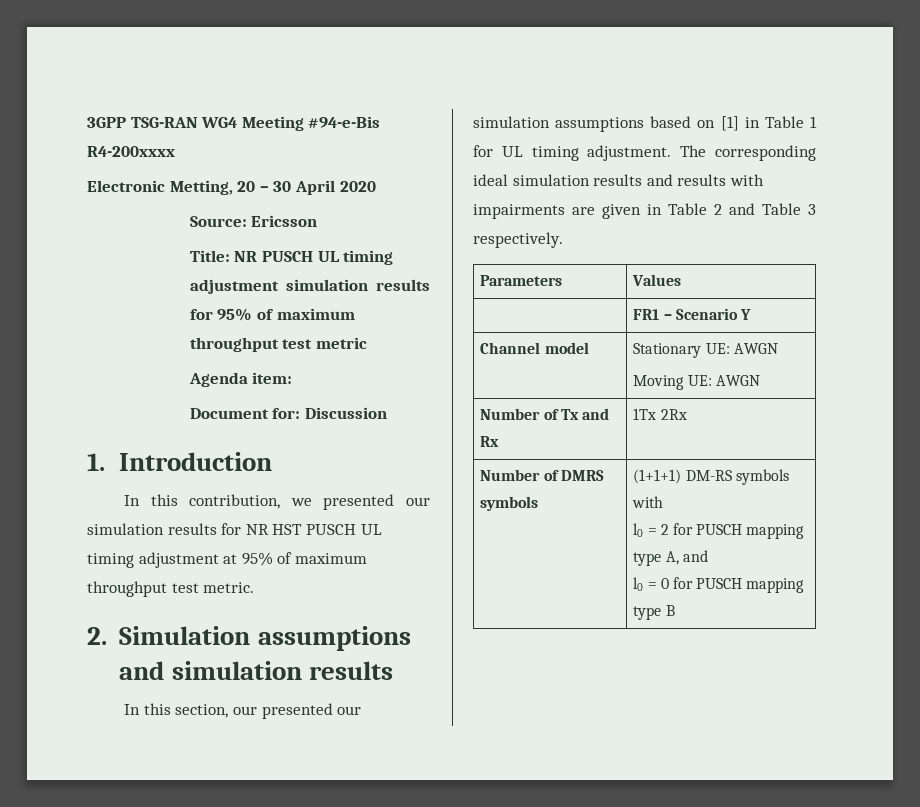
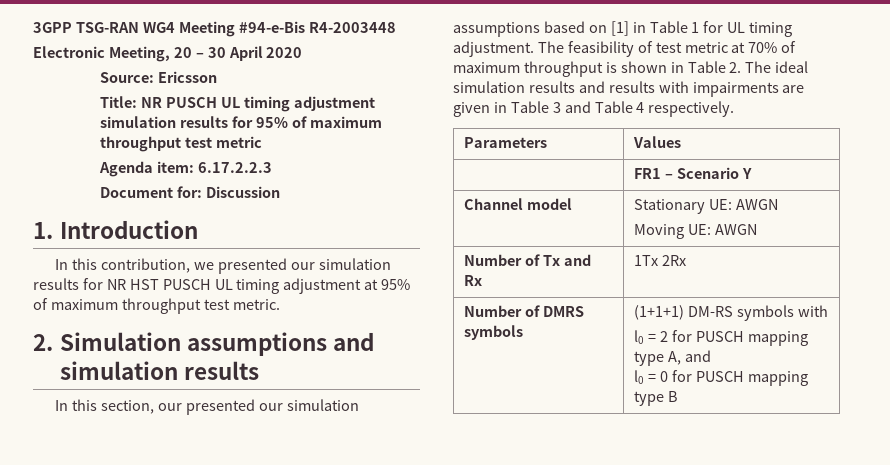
- 3GPP TSG-RAN WG4 Meeting #94-e-Bis R4-200xxxx
+ 3GPP TSG-RAN WG4 Meeting #94-e-Bis R4-2003448
- Electronic Metting, 20 – 30 April 2020
+ Electronic Meeting, 20 – 30 April 2020
- Agenda item:
+ Agenda item: 6.17.2.2.3
- The corresponding ideal simulation results and results with impairments are given in Table 2 and Table 3 respectively.
+ The feasibility of test metric at 70% of maximum throughput is shown in Table 2. The ideal simulation results and results with impairments are given in Table 3 and Table 4 respectively.

